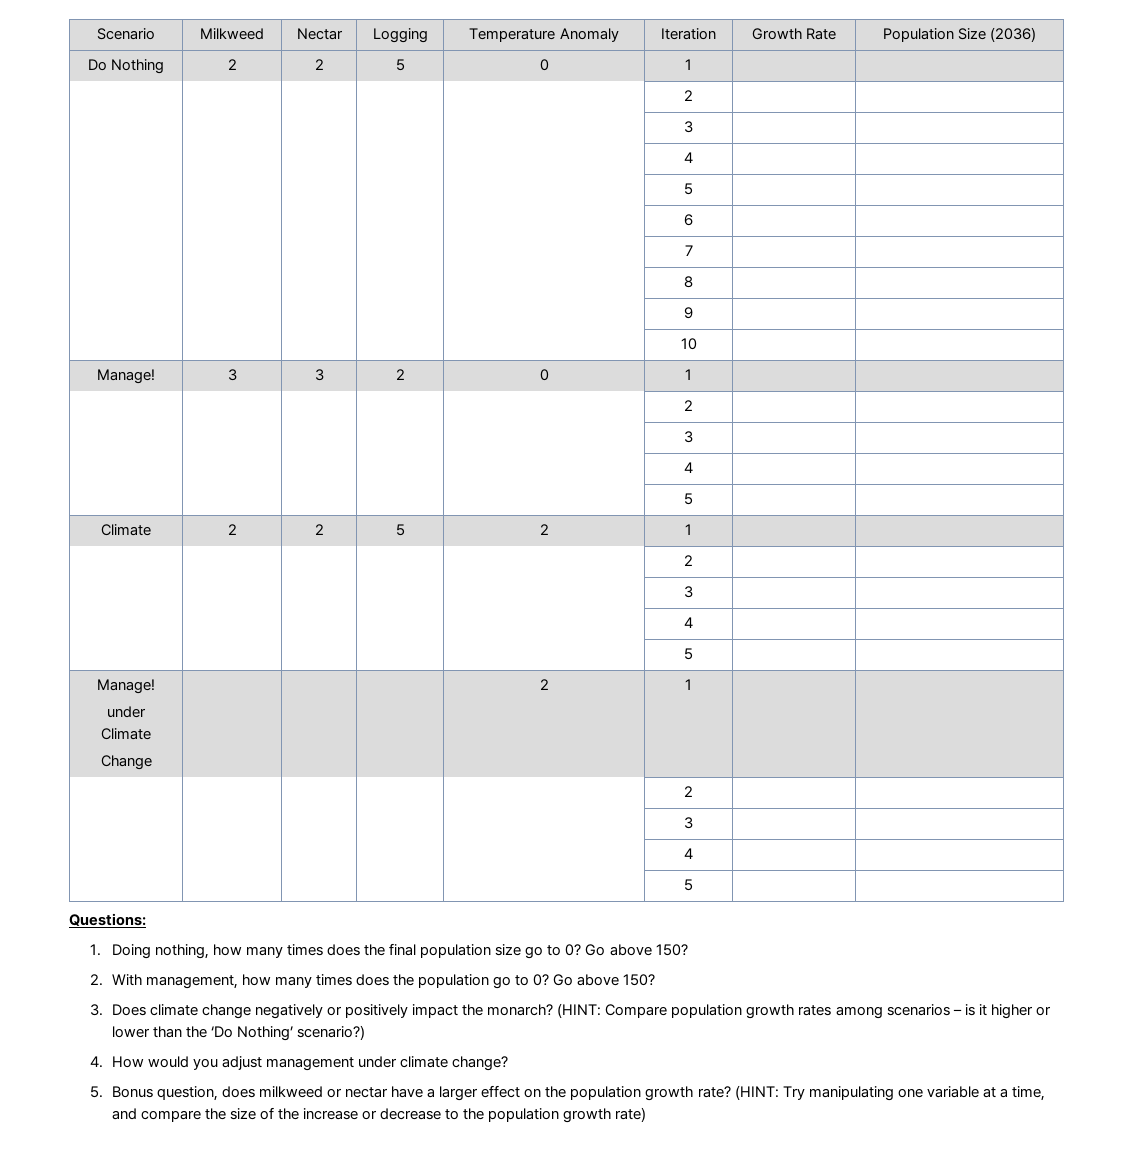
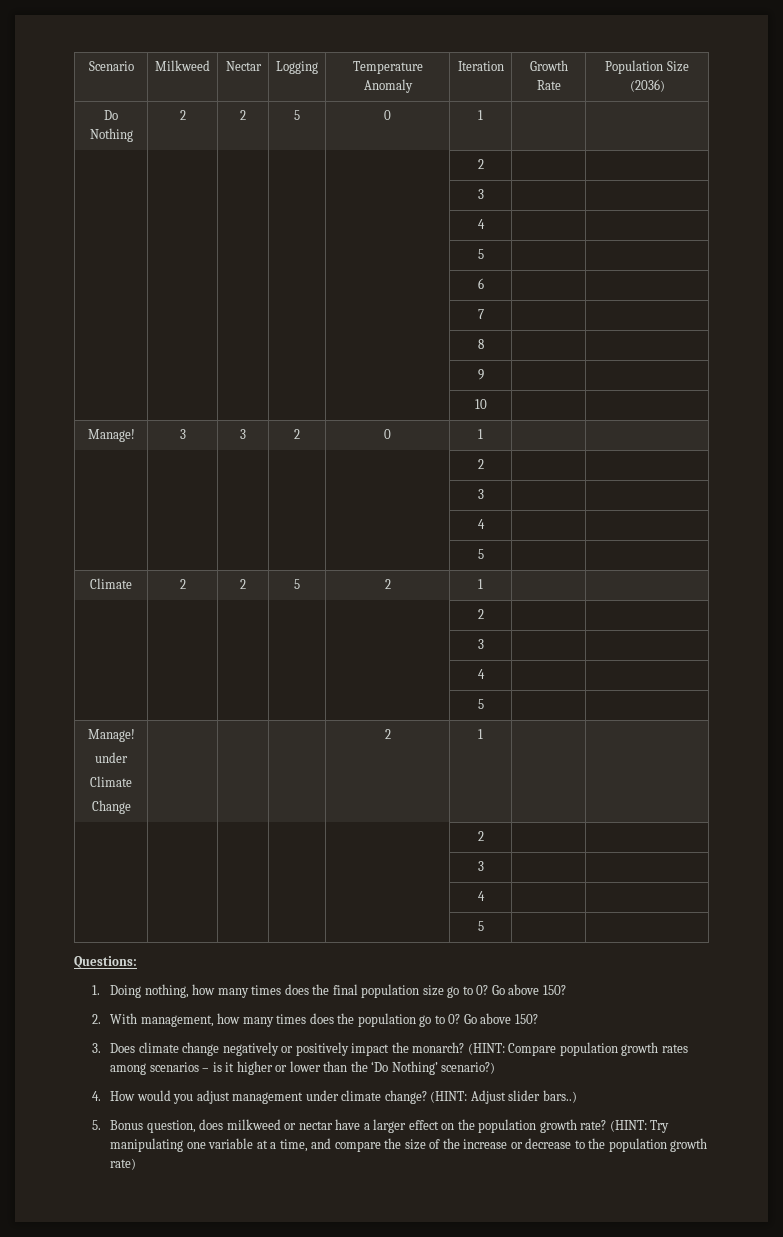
+ (HINT: Adjust slider bars..)

